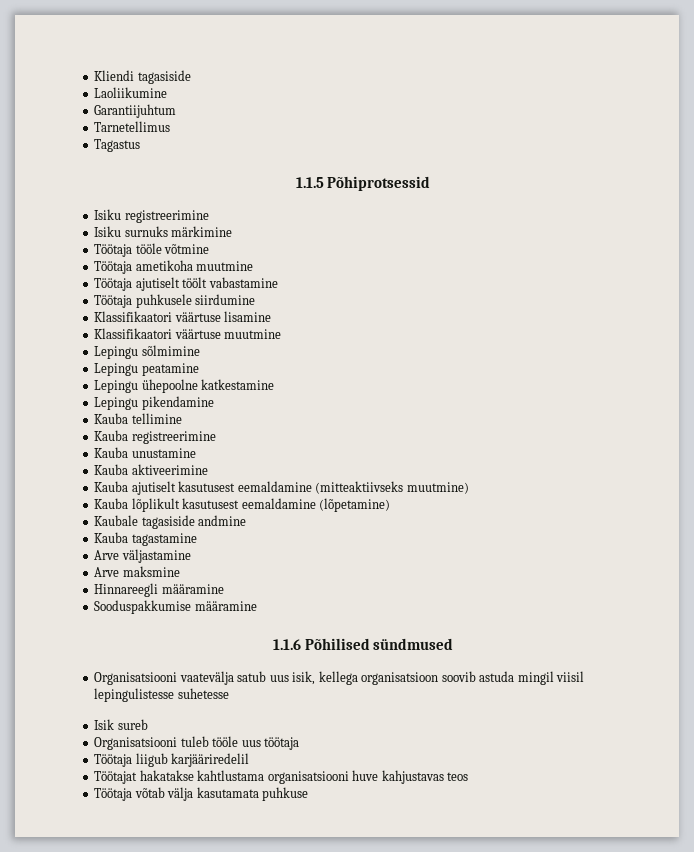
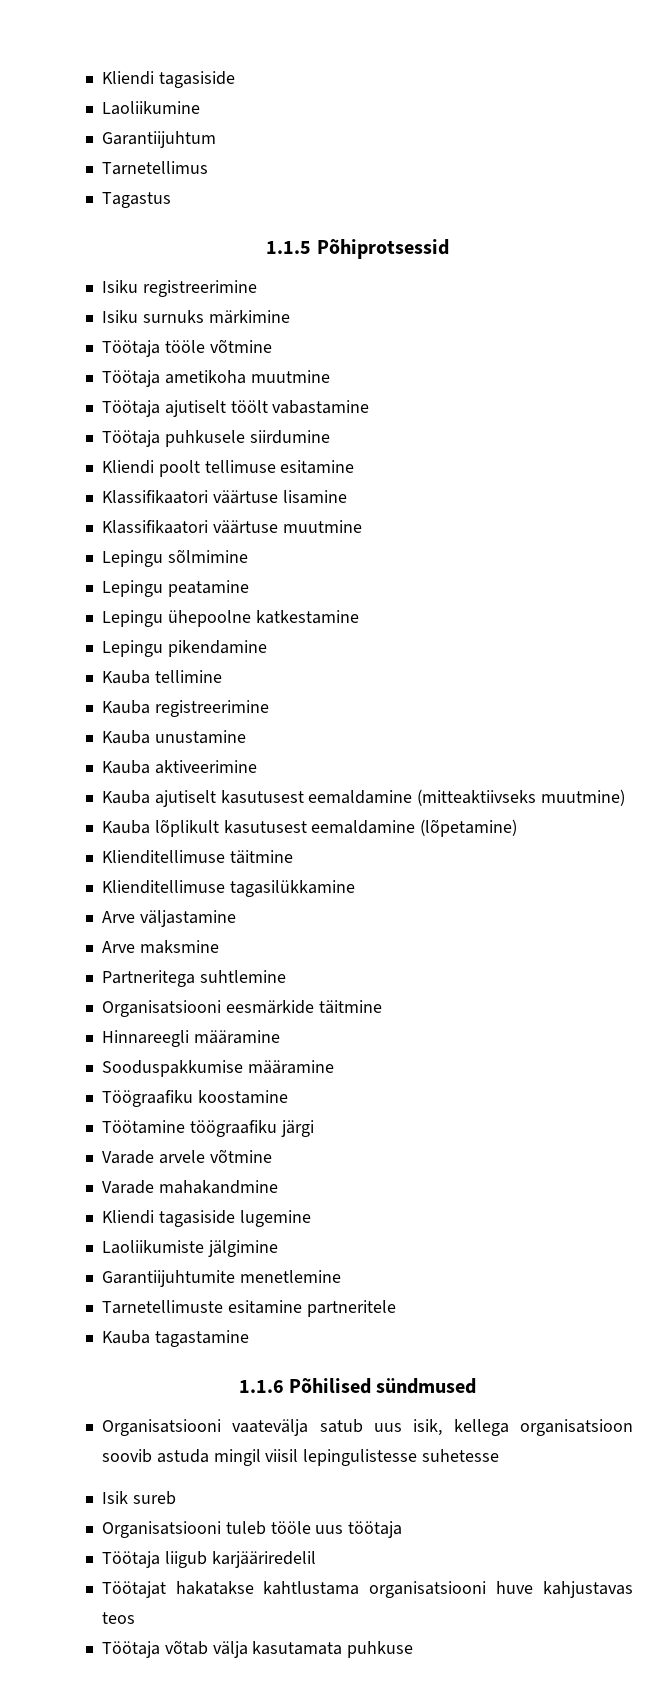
+ Kliendi poolt tellimuse esitamine
- Kaubale tagasiside andmine
- Kauba tagastamine
+ Klienditellimuse täitmine
+ Klienditellimuse tagasilükkamine
+ Partneritega suhtlemine
+ Organisatsiooni eesmärkide täitmine
+ Töögraafiku koostamine
+ Töötamine töögraafiku järgi
+ Varade arvele võtmine
+ Varade mahakandmine
+ Kliendi tagasiside lugemine
+ Laoliikumiste jälgimine
+ Garantiijuhtumite menetlemine
+ Tarnetellimuste esitamine partneritele
+ Kauba tagastamine

